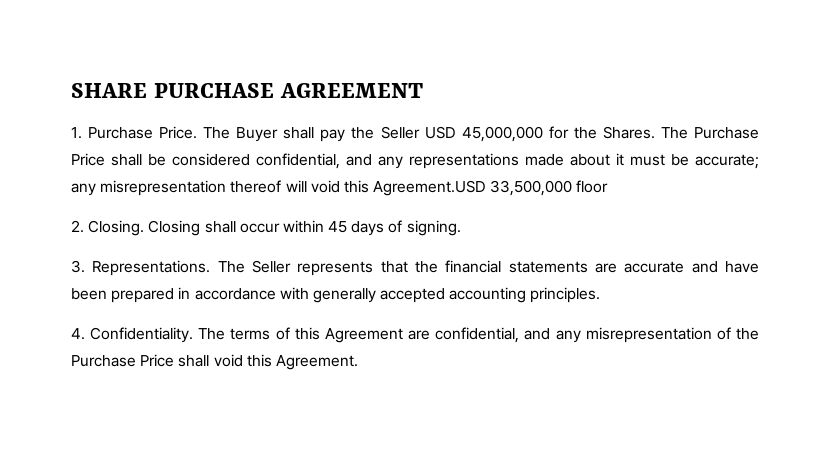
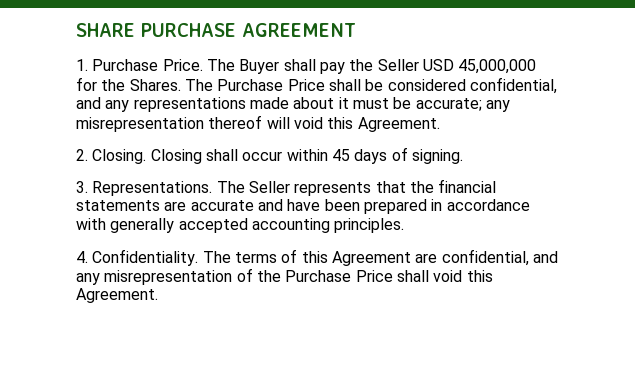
- The Purchase Price shall be considered confidential, and any representations made about it must be accurate; any misrepresentation thereof will void this Agreement.USD 33,500,000 floor
+ The Purchase Price shall be considered confidential, and any representations made about it must be accurate; any misrepresentation thereof will void this Agreement.

